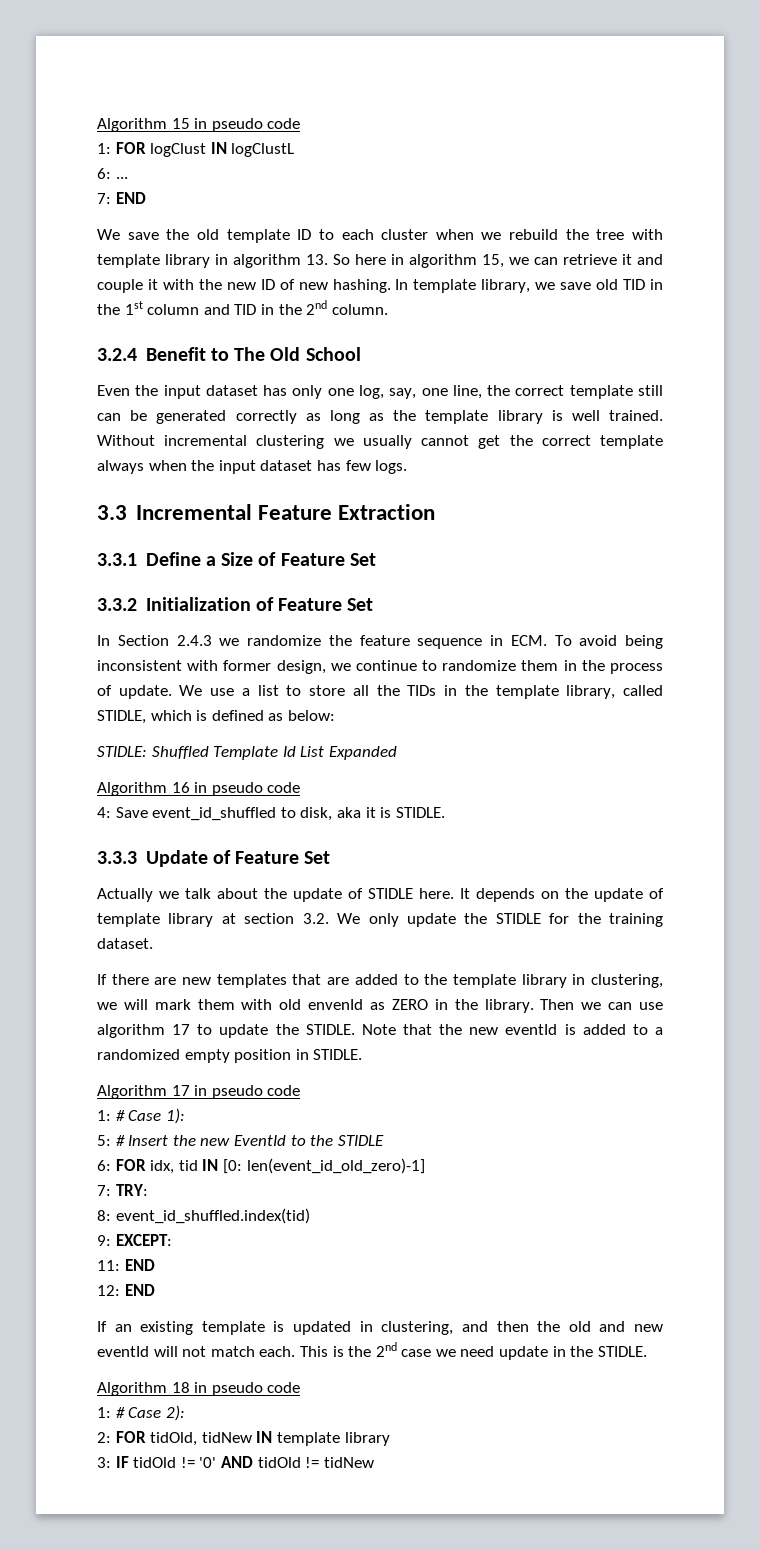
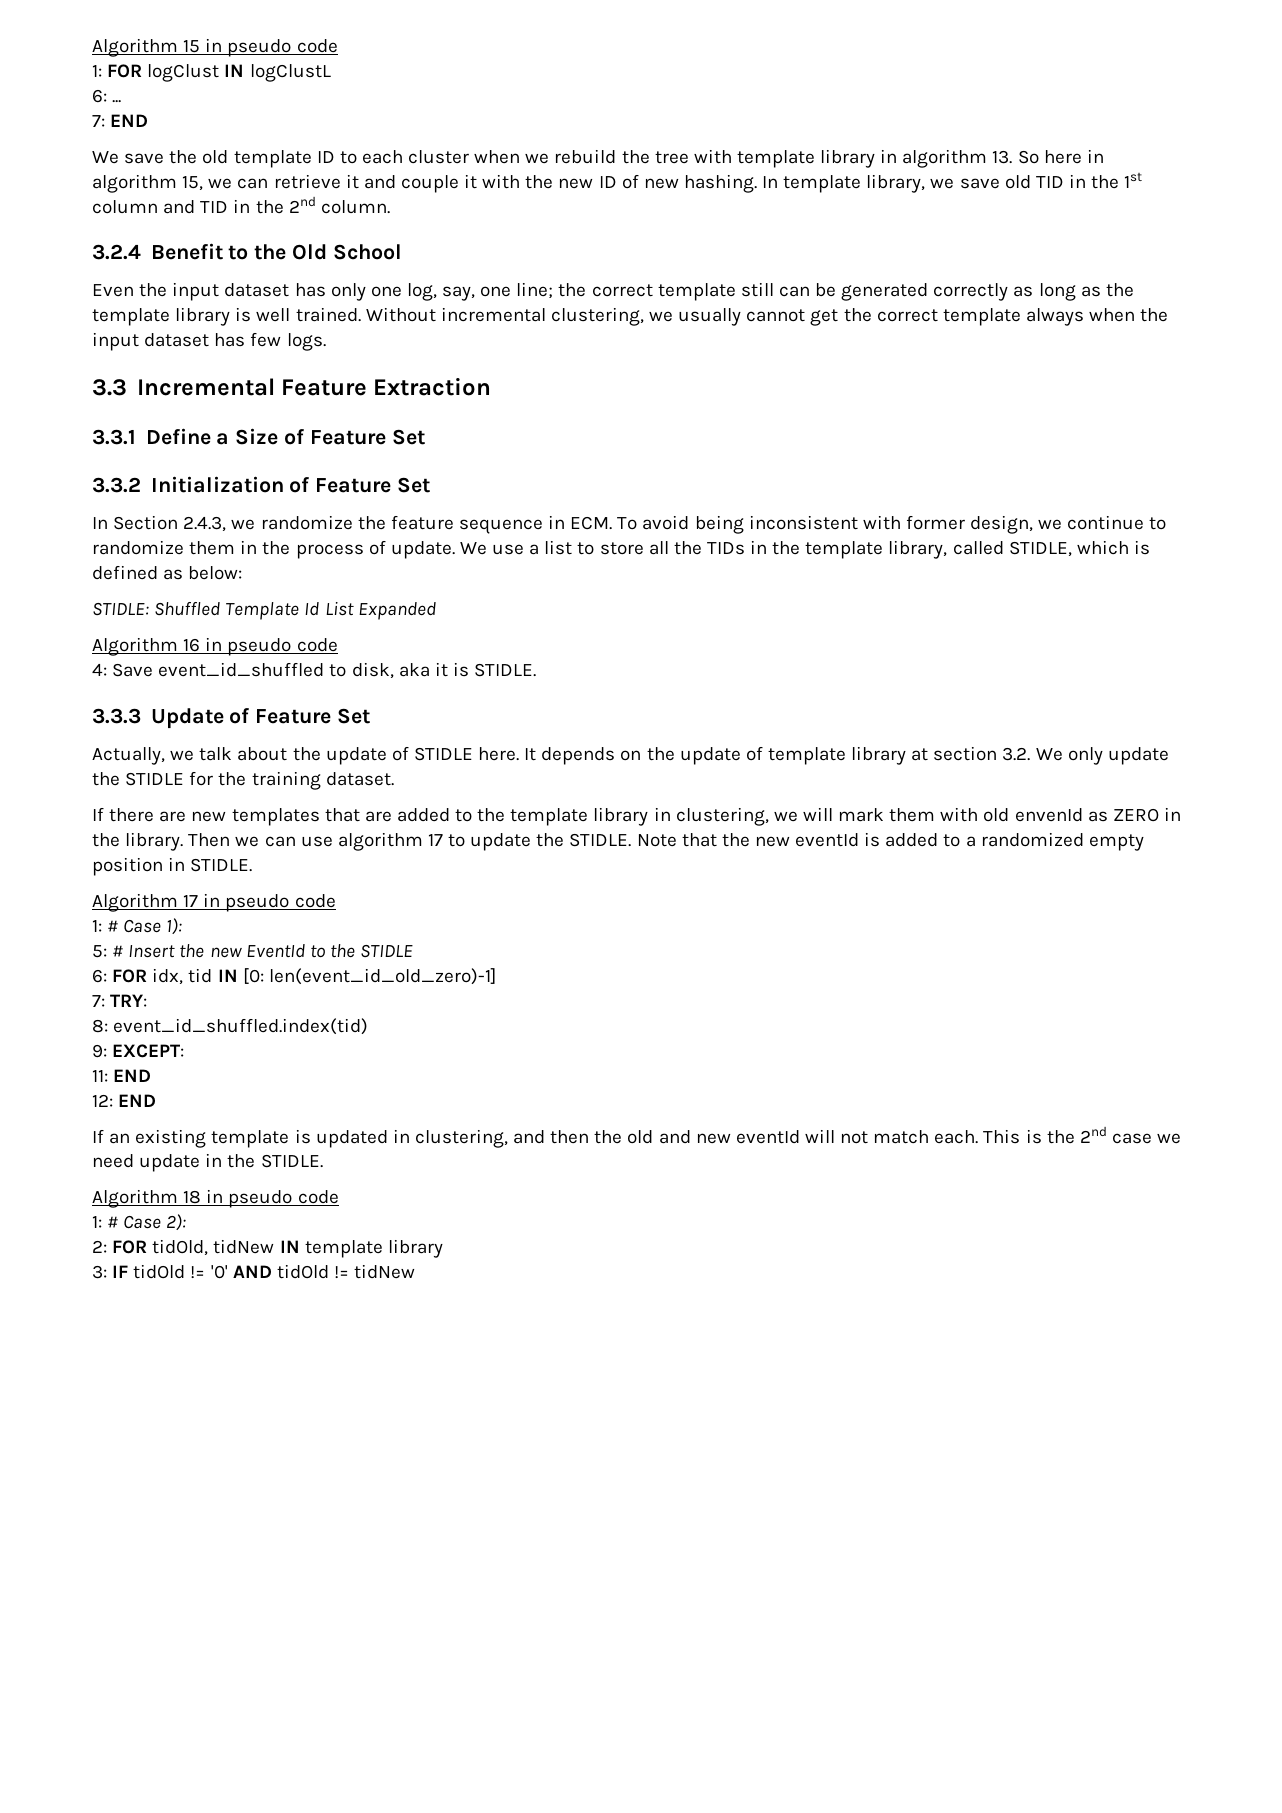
- 3.2.4 Benefit to The Old School
+ 3.2.4 Benefit to the Old School
- Even the input dataset has only one log, say, one line, the correct template still can be generated correctly as long as the template library is well trained.
+ Even the input dataset has only one log, say, one line; the correct template still can be generated correctly as long as the template library is well trained.
- Without incremental clustering we usually cannot get the correct template always when the input dataset has few logs.
+ Without incremental clustering, we usually cannot get the correct template always when the input dataset has few logs.
- In Section 2.4.3 we randomize the feature sequence in ECM. To avoid being inconsistent with former design, we continue to randomize them in the process of update.
+ In Section 2.4.3, we randomize the feature sequence in ECM. To avoid being inconsistent with former design, we continue to randomize them in the process of update.
- Actually we talk about the update of STIDLE here.
+ Actually, we talk about the update of STIDLE here.

